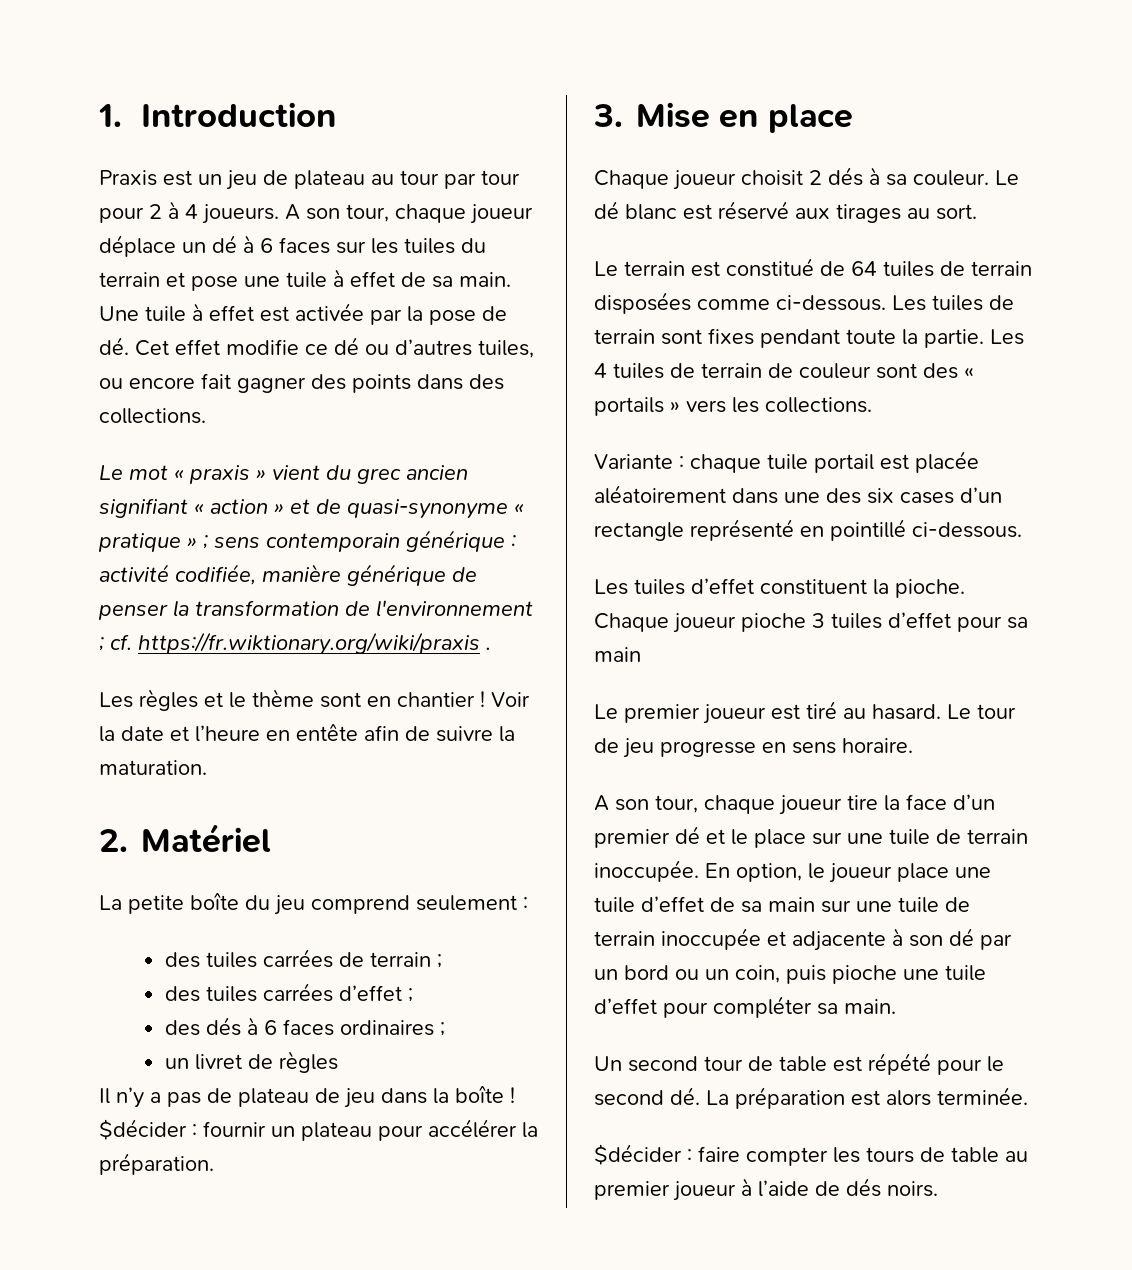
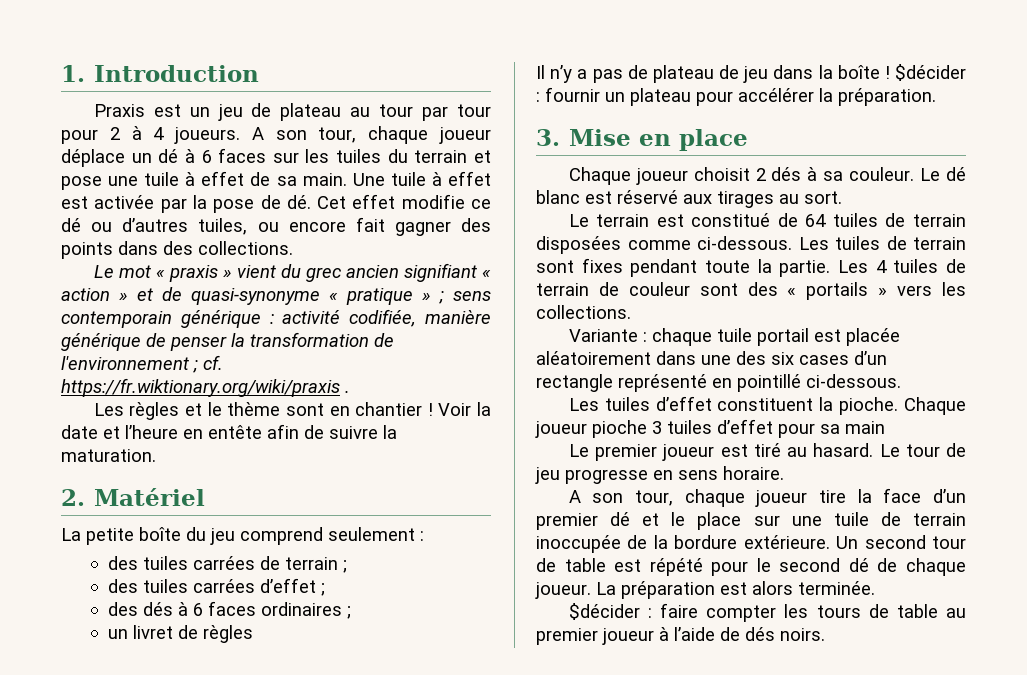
- A son tour, chaque joueur tire la face d’un premier dé et le place sur une tuile de terrain inoccupée. En option, le joueur place une tuile d’effet de sa main sur une tuile de terrain inoccupée et adjacente à son dé par un bord ou un coin, puis pioche une tuile d’effet pour compléter sa main.
- Un second tour de table est répété pour le second dé.
+ A son tour, chaque joueur tire la face d’un premier dé et le place sur une tuile de terrain inoccupée de la bordure extérieure. Un second tour de table est répété pour le second dé de chaque joueur.

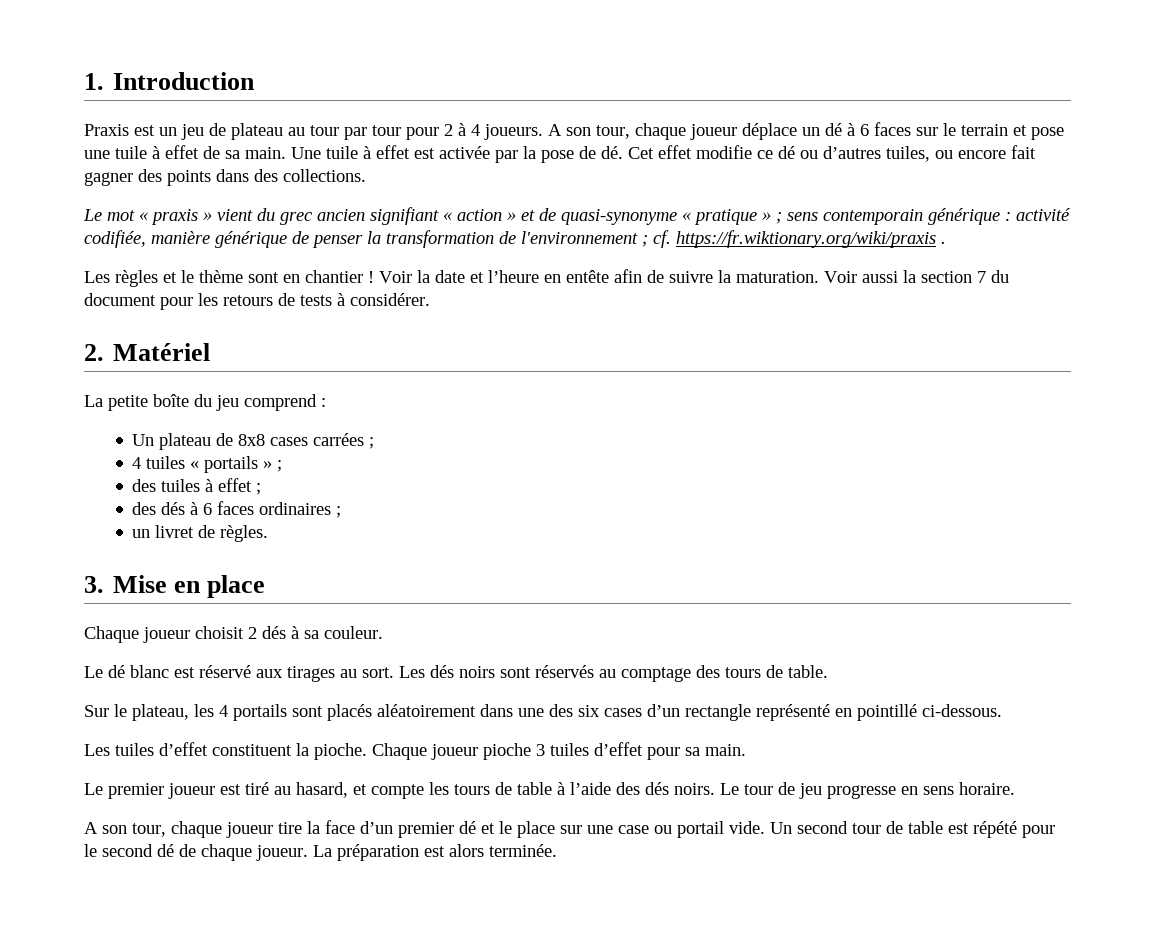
- A son tour, chaque joueur déplace un dé à 6 faces sur les tuiles du terrain et pose une tuile à effet de sa main.
+ A son tour, chaque joueur déplace un dé à 6 faces sur le terrain et pose une tuile à effet de sa main.
+ Voir aussi la section 7 du document pour les retours de tests à considérer.
- La petite boîte du jeu comprend seulement :
+ La petite boîte du jeu comprend :
- des tuiles carrées de terrain ;
+ Un plateau de 8x8 cases carrées ;
+ 4 tuiles « portails » ;
- des tuiles carrées d’effet ;
+ des tuiles à effet ;
- un livret de règles
- Il n’y a pas de plateau de jeu dans la boîte ! $décider : fournir un plateau pour accélérer la préparation.
+ un livret de règles.
- Chaque joueur choisit 2 dés à sa couleur. Le dé blanc est réservé aux tirages au sort.
- Le terrain est constitué de 64 tuiles de terrain disposées comme ci-dessous. Les tuiles de terrain sont fixes pendant toute la partie. Les 4 tuiles de terrain de couleur sont des « portails » vers les collections.
- Variante : chaque tuile portail est placée aléatoirement dans une des six cases d’un rectangle représenté en pointillé ci-dessous.
+ Chaque joueur choisit 2 dés à sa couleur.
+ Le dé blanc est réservé aux tirages au sort. Les dés noirs sont réservés au comptage des tours de table.
+ Sur le plateau, les 4 portails sont placés aléatoirement dans une des six cases d’un rectangle représenté en pointillé ci-dessous.
- Chaque joueur pioche 3 tuiles d’effet pour sa main
+ Chaque joueur pioche 3 tuiles d’effet pour sa main.
- Le premier joueur est tiré au hasard.
+ Le premier joueur est tiré au hasard, et compte les tours de table à l’aide des dés noirs.
- A son tour, chaque joueur tire la face d’un premier dé et le place sur une tuile de terrain inoccupée de la bordure extérieure.
+ A son tour, chaque joueur tire la face d’un premier dé et le place sur une case ou portail vide.
- $décider : faire compter les tours de table au premier joueur à l’aide de dés noirs.

